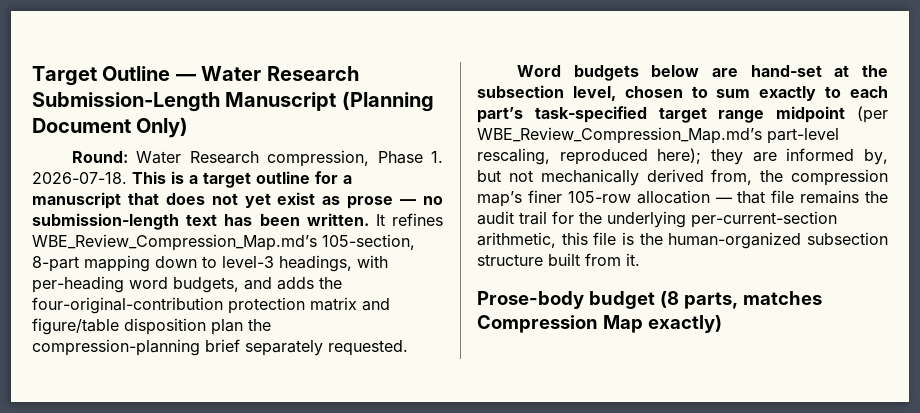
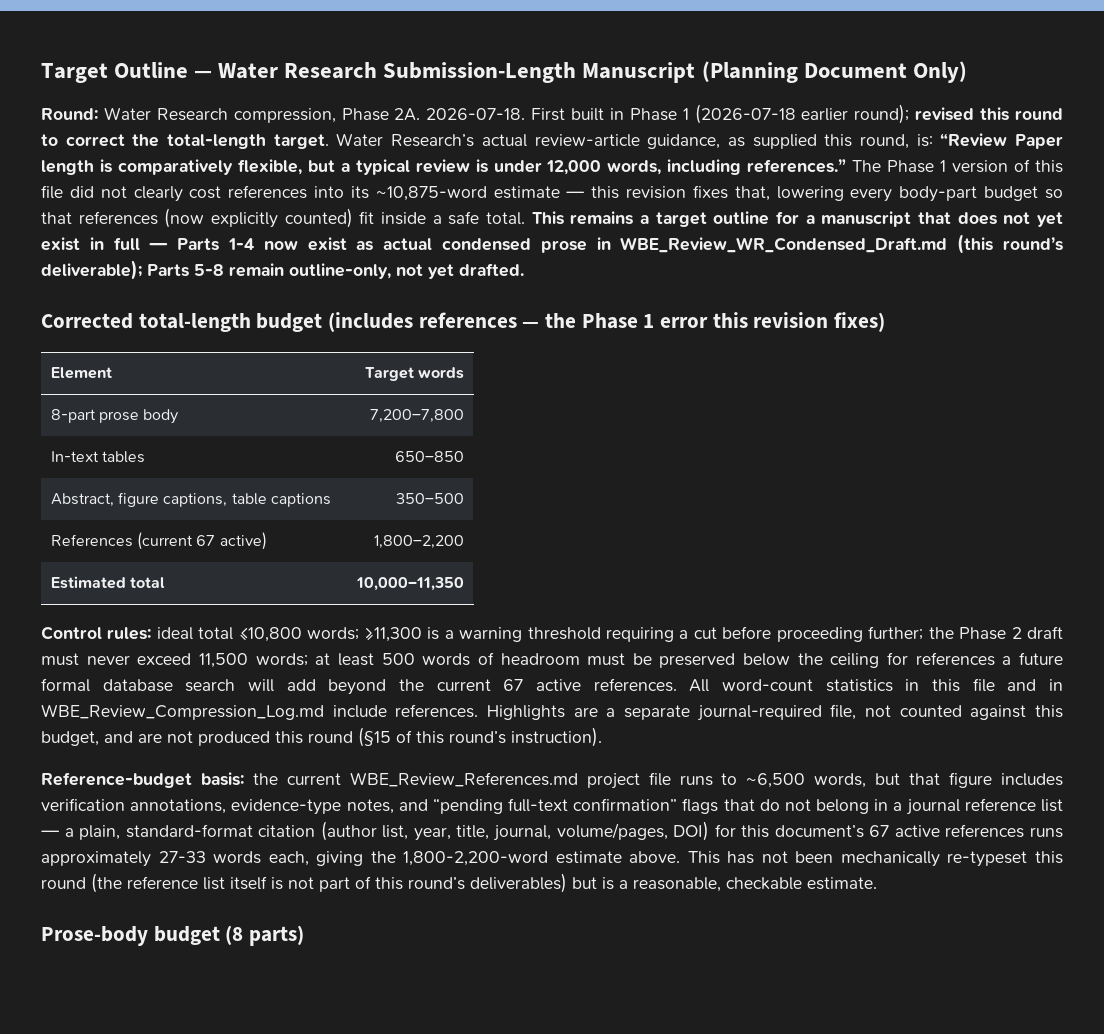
- Round: Water Research compression, Phase 1. 2026-07-18. This is a target outline for a manuscript that does not yet exist as prose — no submission-length text has been written. It refines WBE_Review_Compression_Map.md’s 105-section, 8-part mapping down to level-3 headings, with per-heading word budgets, and adds the four-original-contribution protection matrix and figure/table disposition plan the compression-planning brief separately requested.
- Word budgets below are hand-set at the subsection level, chosen to sum exactly to each part’s task-specified target range midpoint (per WBE_Review_Compression_Map.md’s part-level rescaling, reproduced here); they are informed by, but not mechanically derived from, the compression map’s finer 105-row allocation — that file remains the audit trail for the underlying per-current-section arithmetic, this file is the human-organized subsection structure built from it.
- Prose-body budget (8 parts, matches Compression Map exactly)
+ Round: Water Research compression, Phase 2A. 2026-07-18. First built in Phase 1 (2026-07-18 earlier round); revised this round to correct the total-length target. Water Research’s actual review-article guidance, as supplied this round, is: “Review Paper length is comparatively flexible, but a typical review is under 12,000 words, including references.” The Phase 1 version of this file did not clearly cost references into its ~10,875-word estimate — this revision fixes that, lowering every body-part budget so that references (now explicitly counted) fit inside a safe total. This remains a target outline for a manuscript that does not yet exist in full — Parts 1-4 now exist as actual condensed prose in WBE_Review_WR_Condensed_Draft.md (this round’s deliverable); Parts 5-8 remain outline-only, not yet drafted.
+ Corrected total-length budget (includes references — the Phase 1 error this revision fixes)
+ Element | Target words
+ 8-part prose body | 7,200–7,800
+ In-text tables | 650–850
+ Abstract, figure captions, table captions | 350–500
+ References (current 67 active) | 1,800–2,200
+ Estimated total | 10,000–11,350
+ Control rules: ideal total ≤10,800 words; ≥11,300 is a warning threshold requiring a cut before proceeding further; the Phase 2 draft must never exceed 11,500 words; at least 500 words of headroom must be preserved below the ceiling for references a future formal database search will add beyond the current 67 active references. All word-count statistics in this file and in WBE_Review_Compression_Log.md include references. Highlights are a separate journal-required file, not counted against this budget, and are not produced this round (§15 of this round’s instruction).
+ Reference-budget basis: the current WBE_Review_References.md project file runs to ~6,500 words, but that figure includes verification annotations, evidence-type notes, and “pending full-text confirmation” flags that do not belong in a journal reference list — a plain, standard-format citation (author list, year, title, journal, volume/pages, DOI) for this document’s 67 active references runs approximately 27-33 words each, giving the 1,800-2,200-word estimate above. This has not been mechanically re-typeset this round (the reference list itself is not part of this round’s deliverables) but is a reasonable, checkable estimate.
+ Prose-body budget (8 parts)

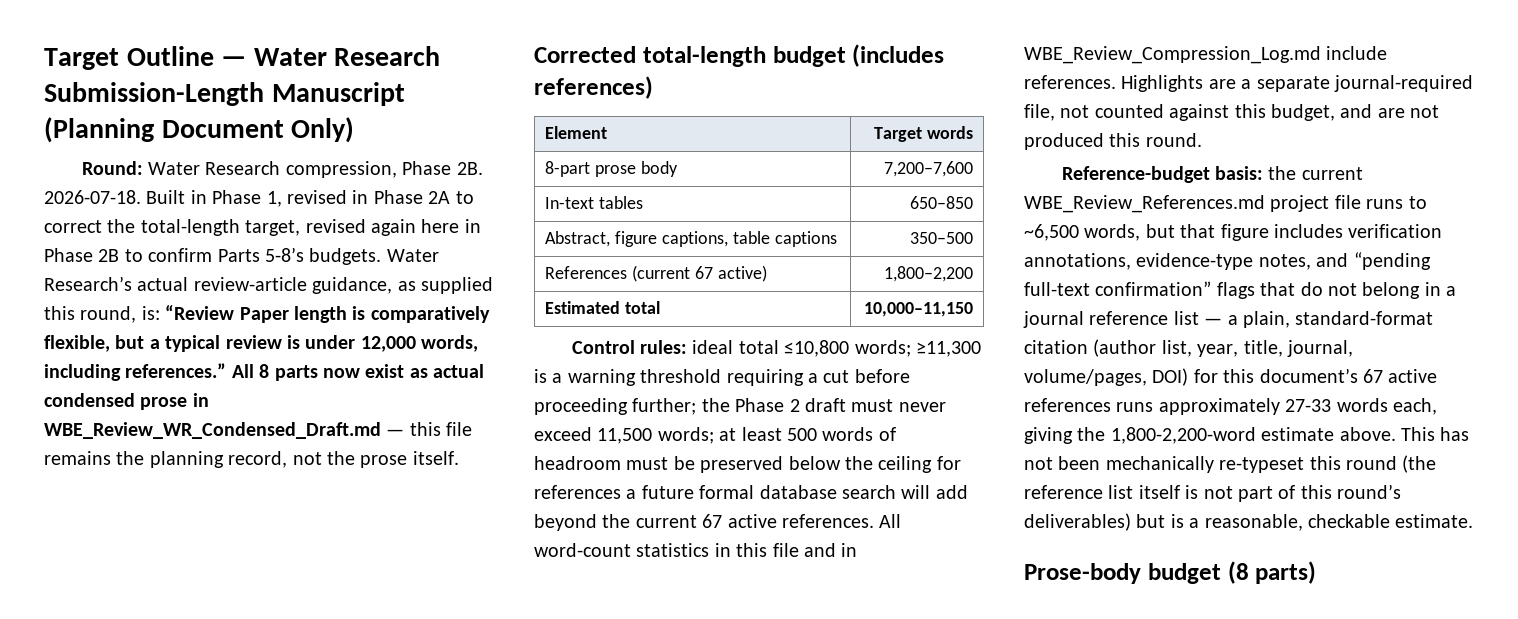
- Round: Water Research compression, Phase 2A. 2026-07-18. First built in Phase 1 (2026-07-18 earlier round); revised this round to correct the total-length target.
+ Round: Water Research compression, Phase 2B. 2026-07-18. Built in Phase 1, revised in Phase 2A to correct the total-length target, revised again here in Phase 2B to confirm Parts 5-8’s budgets.
- The Phase 1 version of this file did not clearly cost references into its ~10,875-word estimate — this revision fixes that, lowering every body-part budget so that references (now explicitly counted) fit inside a safe total. This remains a target outline for a manuscript that does not yet exist in full — Parts 1-4 now exist as actual condensed prose in WBE_Review_WR_Condensed_Draft.md (this round’s deliverable); Parts 5-8 remain outline-only, not yet drafted.
- Corrected total-length budget (includes references — the Phase 1 error this revision fixes)
+ All 8 parts now exist as actual condensed prose in WBE_Review_WR_Condensed_Draft.md — this file remains the planning record, not the prose itself.
+ Corrected total-length budget (includes references)
- 8-part prose body | 7,200–7,800
+ 8-part prose body | 7,200–7,600
- Estimated total | 10,000–11,350
+ Estimated total | 10,000–11,150
- Highlights are a separate journal-required file, not counted against this budget, and are not produced this round (§15 of this round’s instruction).
+ Highlights are a separate journal-required file, not counted against this budget, and are not produced this round.

